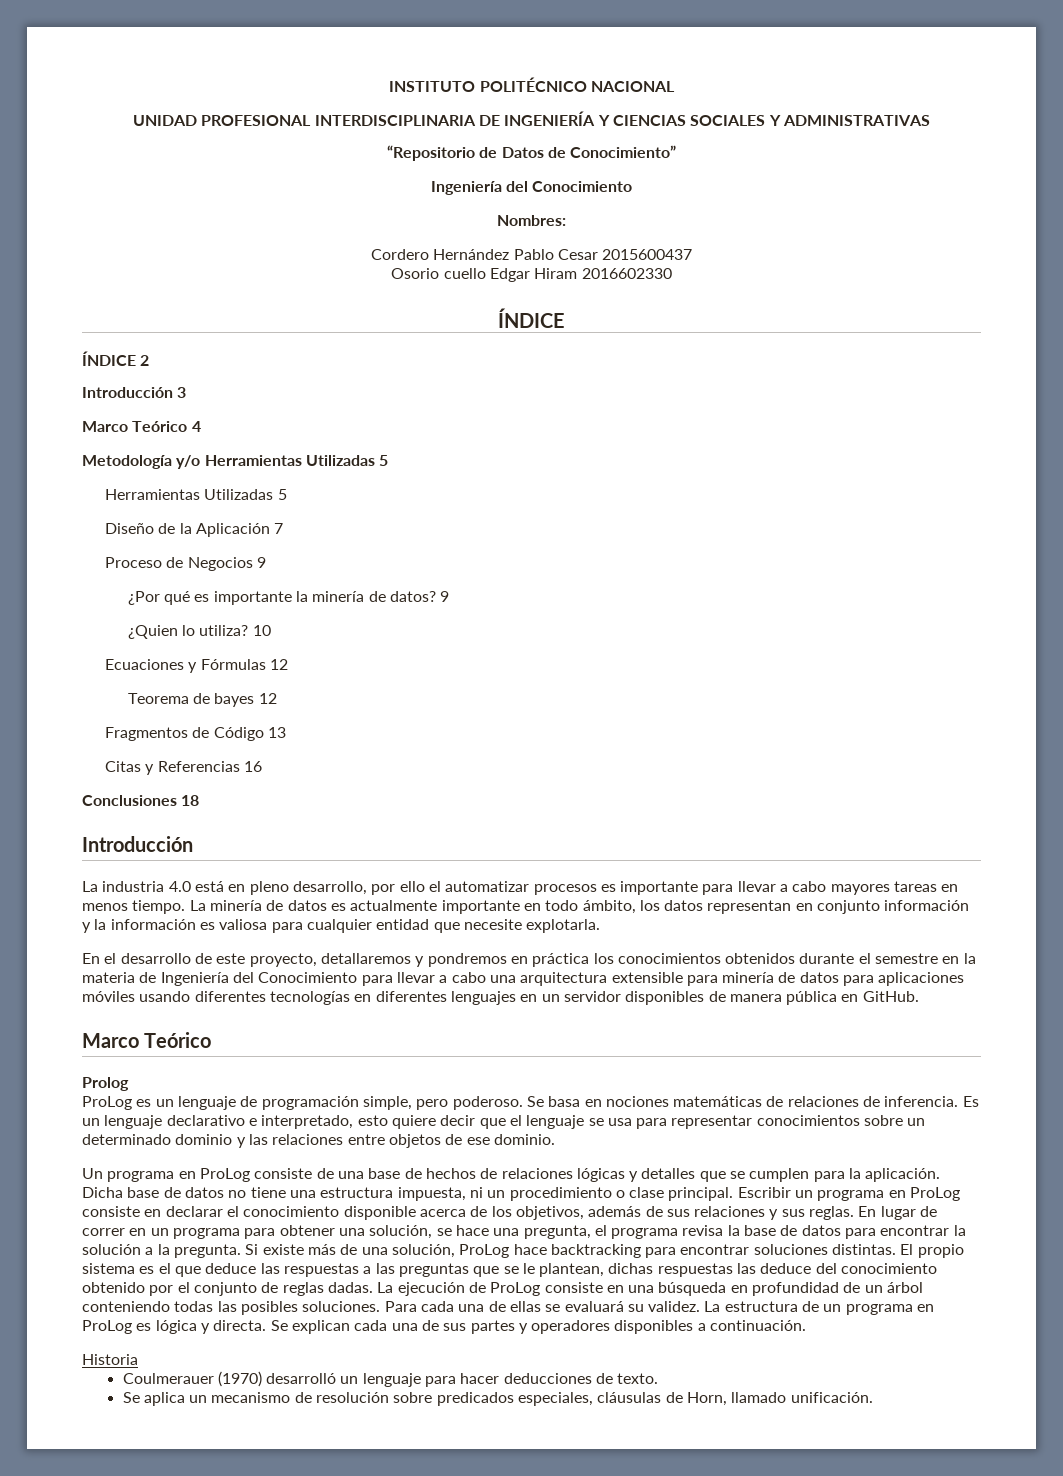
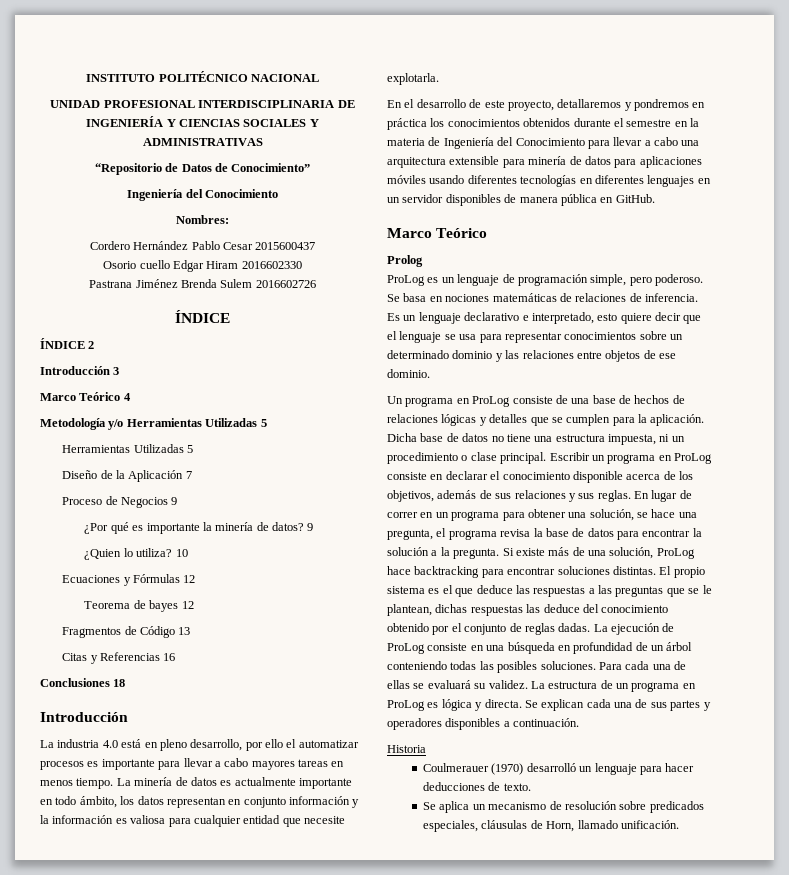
+ Pastrana Jiménez Brenda Sulem 2016602726

